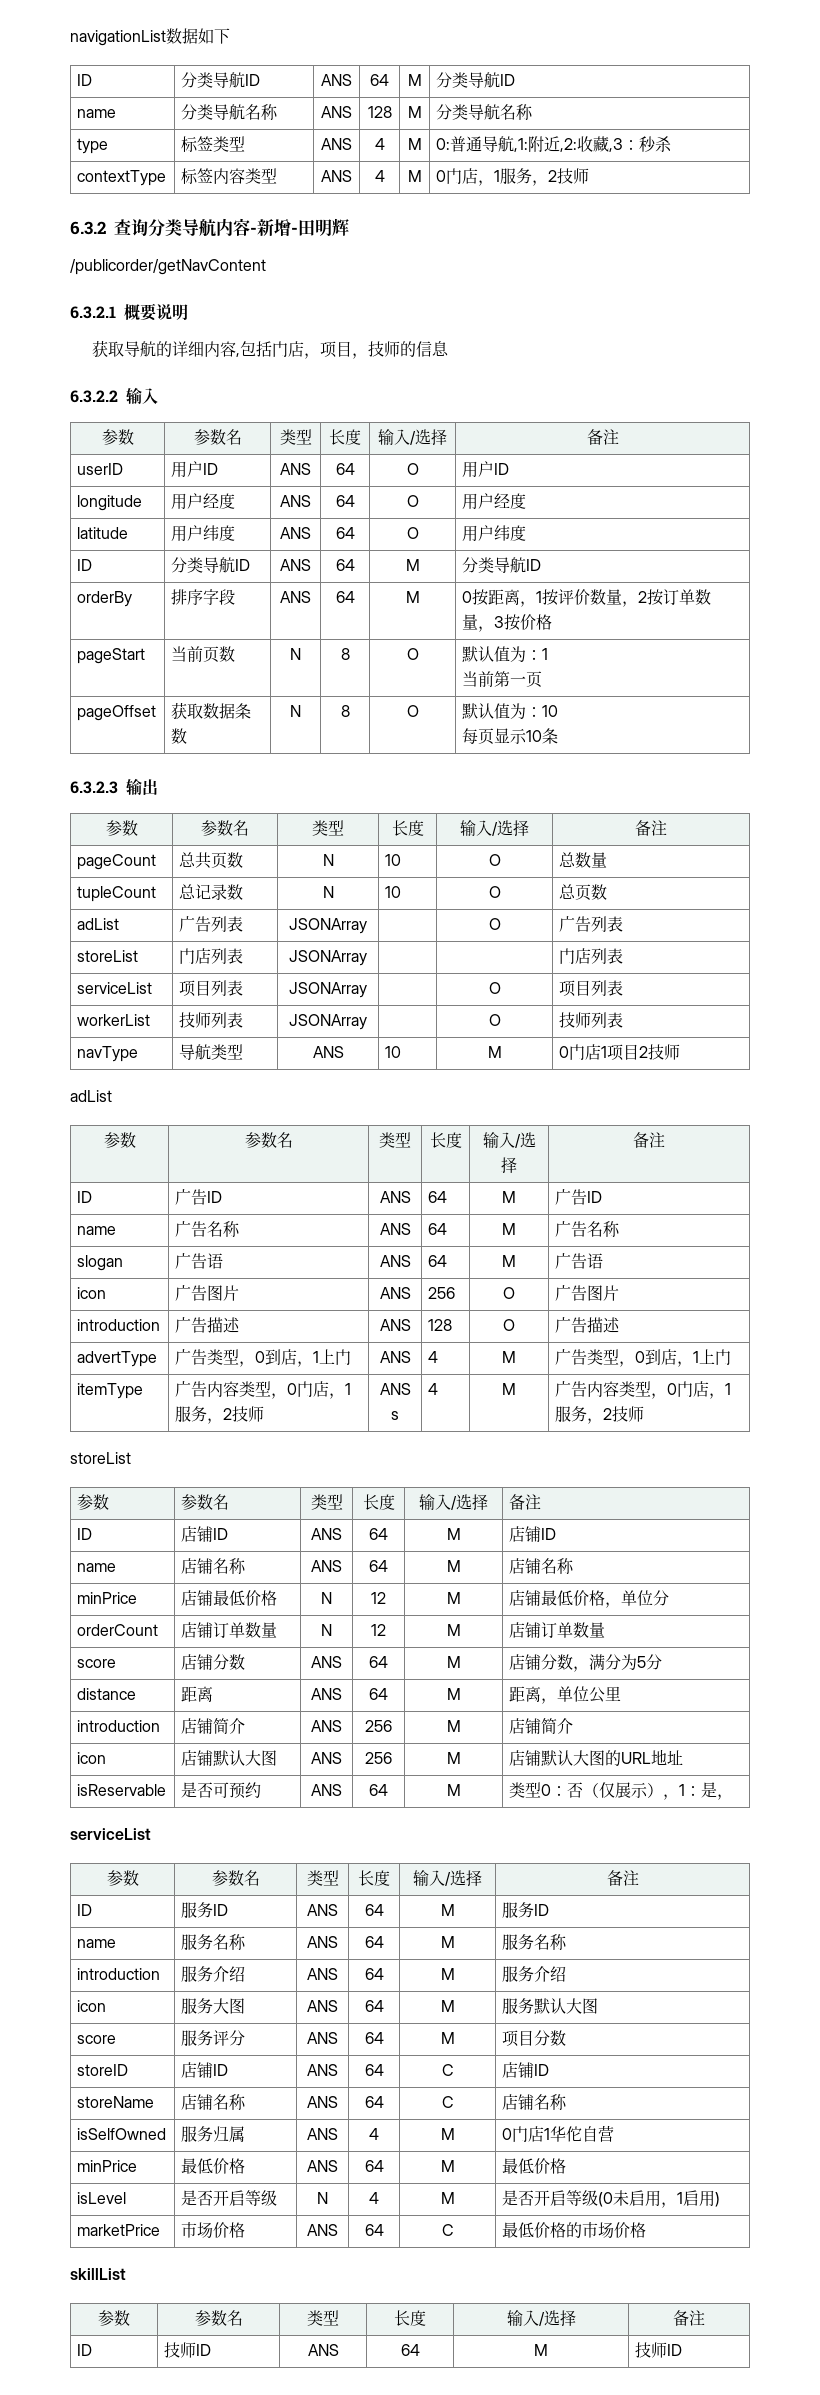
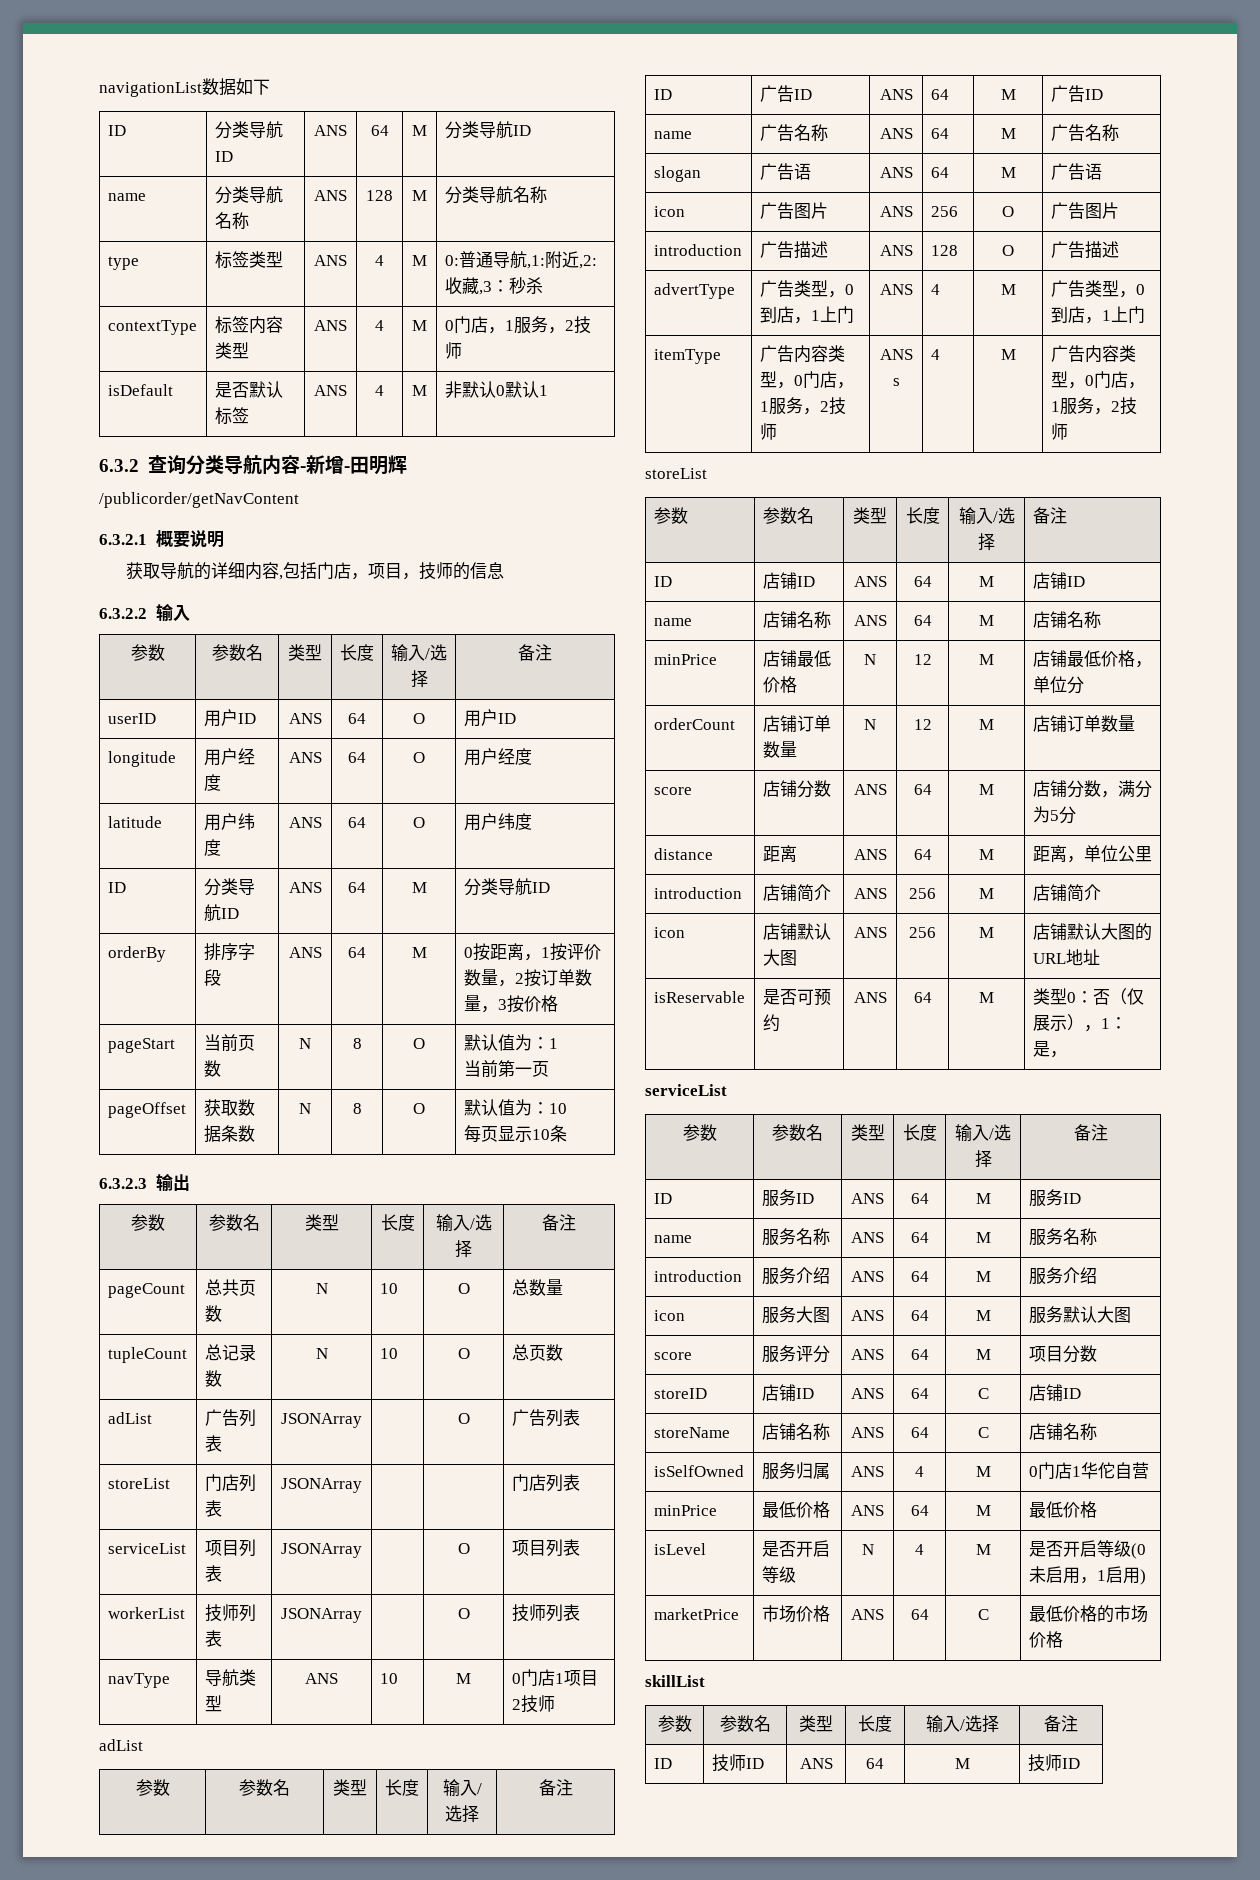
+ isDefault | 是否默认标签 | ANS | 4 | M | 非默认0默认1

